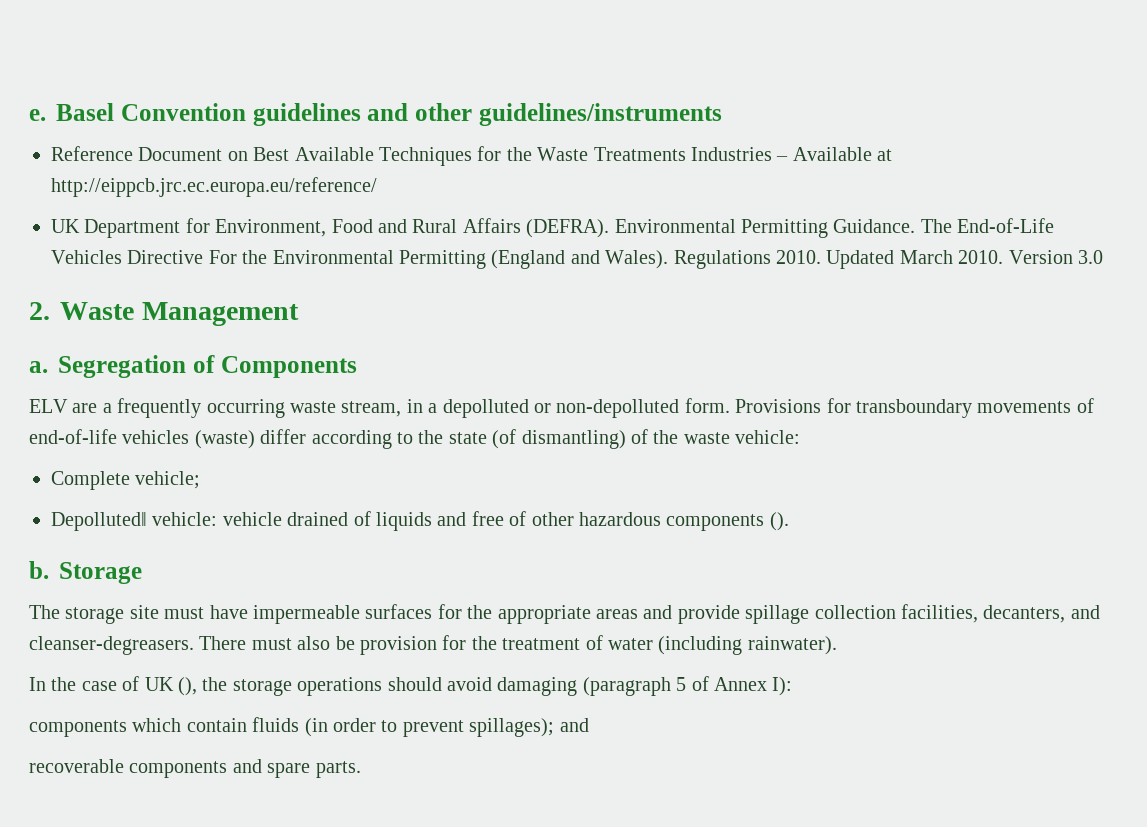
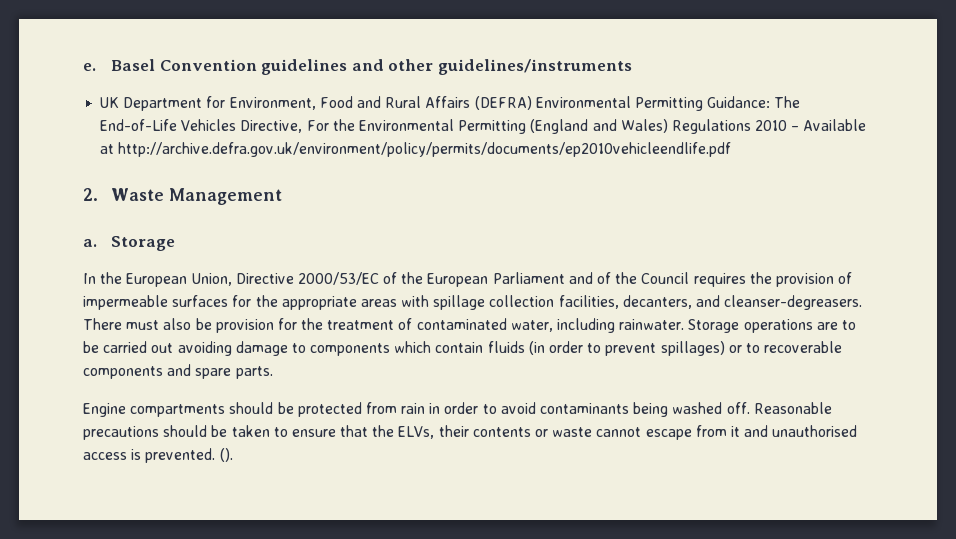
- Reference Document on Best Available Techniques for the Waste Treatments Industries – Available at http://eippcb.jrc.ec.europa.eu/reference/
- UK Department for Environment, Food and Rural Affairs (DEFRA). Environmental Permitting Guidance. The End-of-Life Vehicles Directive For the Environmental Permitting (England and Wales). Regulations 2010. Updated March 2010. Version 3.0
+ UK Department for Environment, Food and Rural Affairs (DEFRA) Environmental Permitting Guidance: The End-of-Life Vehicles Directive, For the Environmental Permitting (England and Wales) Regulations 2010 – Available at http://archive.defra.gov.uk/environment/policy/permits/documents/ep2010vehicleendlife.pdf
  2. Waste Management
- a. Segregation of Components
- ELV are a frequently occurring waste stream, in a depolluted or non-depolluted form. Provisions for transboundary movements of end-of-life vehicles (waste) differ according to the state (of dismantling) of the waste vehicle:
- Complete vehicle;
- Depolluted‖ vehicle: vehicle drained of liquids and free of other hazardous components ().
- b. Storage
- The storage site must have impermeable surfaces for the appropriate areas and provide spillage collection facilities, decanters, and cleanser-degreasers.
+ a. Storage
+ In the European Union, Directive 2000/53/EC of the European Parliament and of the Council requires the provision of impermeable surfaces for the appropriate areas with spillage collection facilities, decanters, and cleanser-degreasers.
- There must also be provision for the treatment of water (including rainwater).
- In the case of UK (), the storage operations should avoid damaging (paragraph 5 of Annex I):
- components which contain fluids (in order to prevent spillages); and
- recoverable components and spare parts.
+ There must also be provision for the treatment of contaminated water, including rainwater. Storage operations are to be carried out avoiding damage to components which contain fluids (in order to prevent spillages) or to recoverable components and spare parts.
+ Engine compartments should be protected from rain in order to avoid contaminants being washed off. Reasonable precautions should be taken to ensure that the ELVs, their contents or waste cannot escape from it and unauthorised access is prevented. ().

